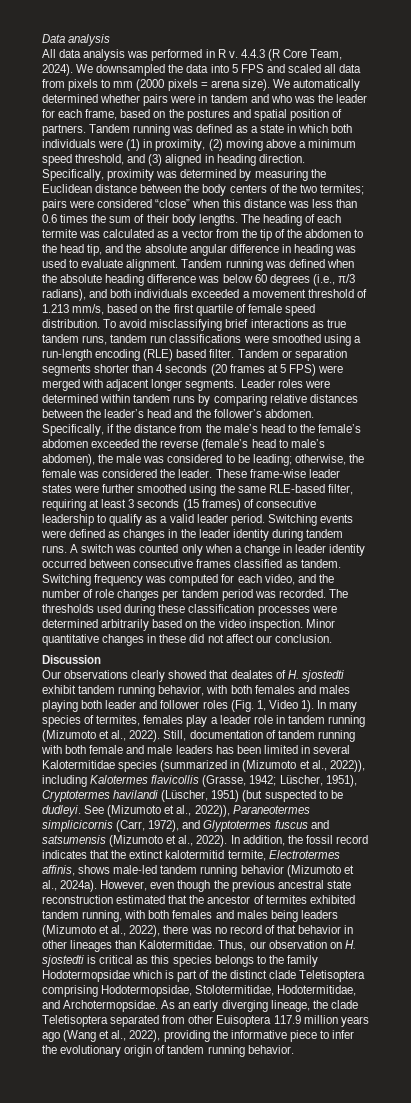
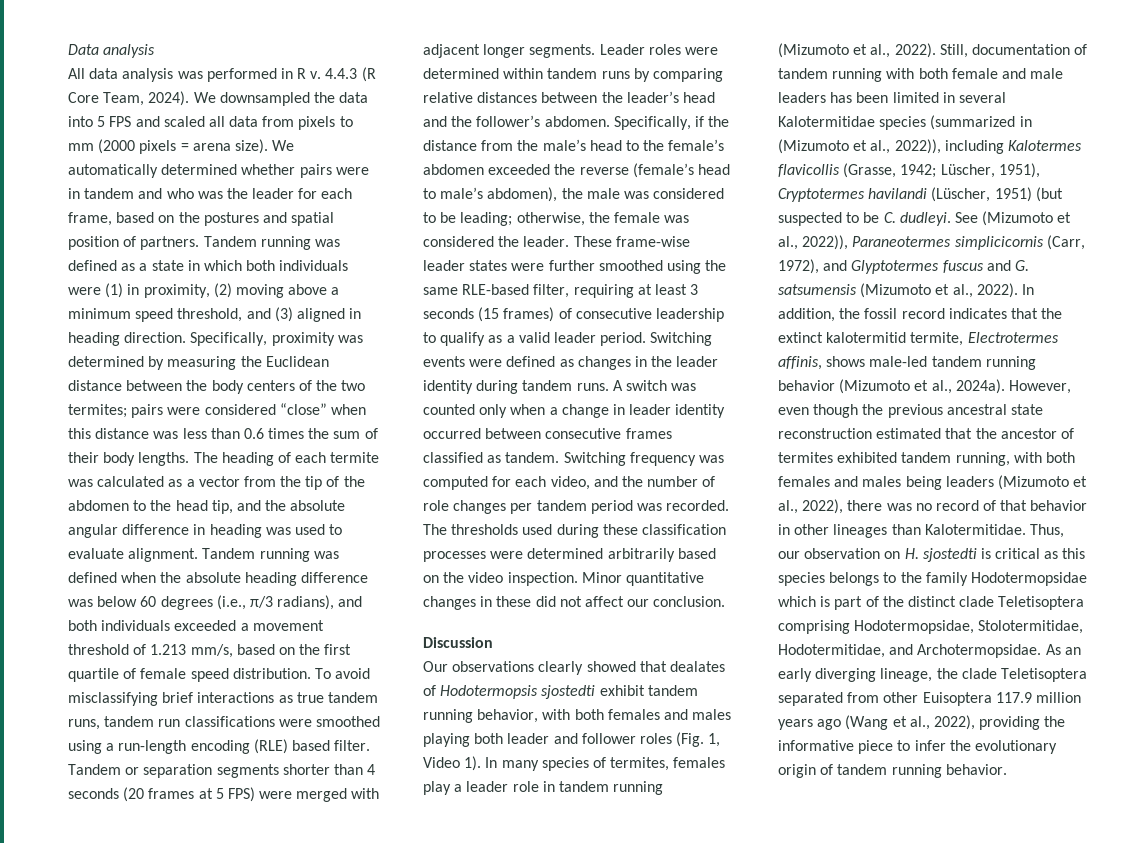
- Our observations clearly showed that dealates of H. sjostedti exhibit tandem running behavior, with both females and males playing both leader and follower roles (Fig. 1, Video 1).
+ Our observations clearly showed that dealates of Hodotermopsis sjostedti exhibit tandem running behavior, with both females and males playing both leader and follower roles (Fig. 1, Video 1).
- Still, documentation of tandem running with both female and male leaders has been limited in several Kalotermitidae species (summarized in (Mizumoto et al., 2022)), including Kalotermes flavicollis (Grasse, 1942; Lüscher, 1951), Cryptotermes havilandi (Lüscher, 1951) (but suspected to be dudleyi.
+ Still, documentation of tandem running with both female and male leaders has been limited in several Kalotermitidae species (summarized in (Mizumoto et al., 2022)), including Kalotermes flavicollis (Grasse, 1942; Lüscher, 1951), Cryptotermes havilandi (Lüscher, 1951) (but suspected to be C. dudleyi.
- See (Mizumoto et al., 2022)), Paraneotermes simplicicornis (Carr, 1972), and Glyptotermes fuscus and satsumensis (Mizumoto et al., 2022).
+ See (Mizumoto et al., 2022)), Paraneotermes simplicicornis (Carr, 1972), and Glyptotermes fuscus and G. satsumensis (Mizumoto et al., 2022).

